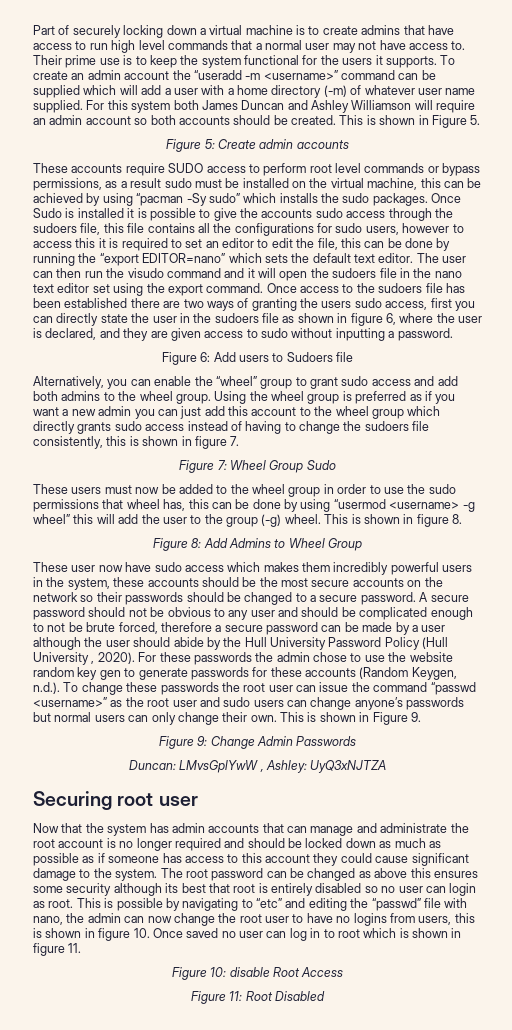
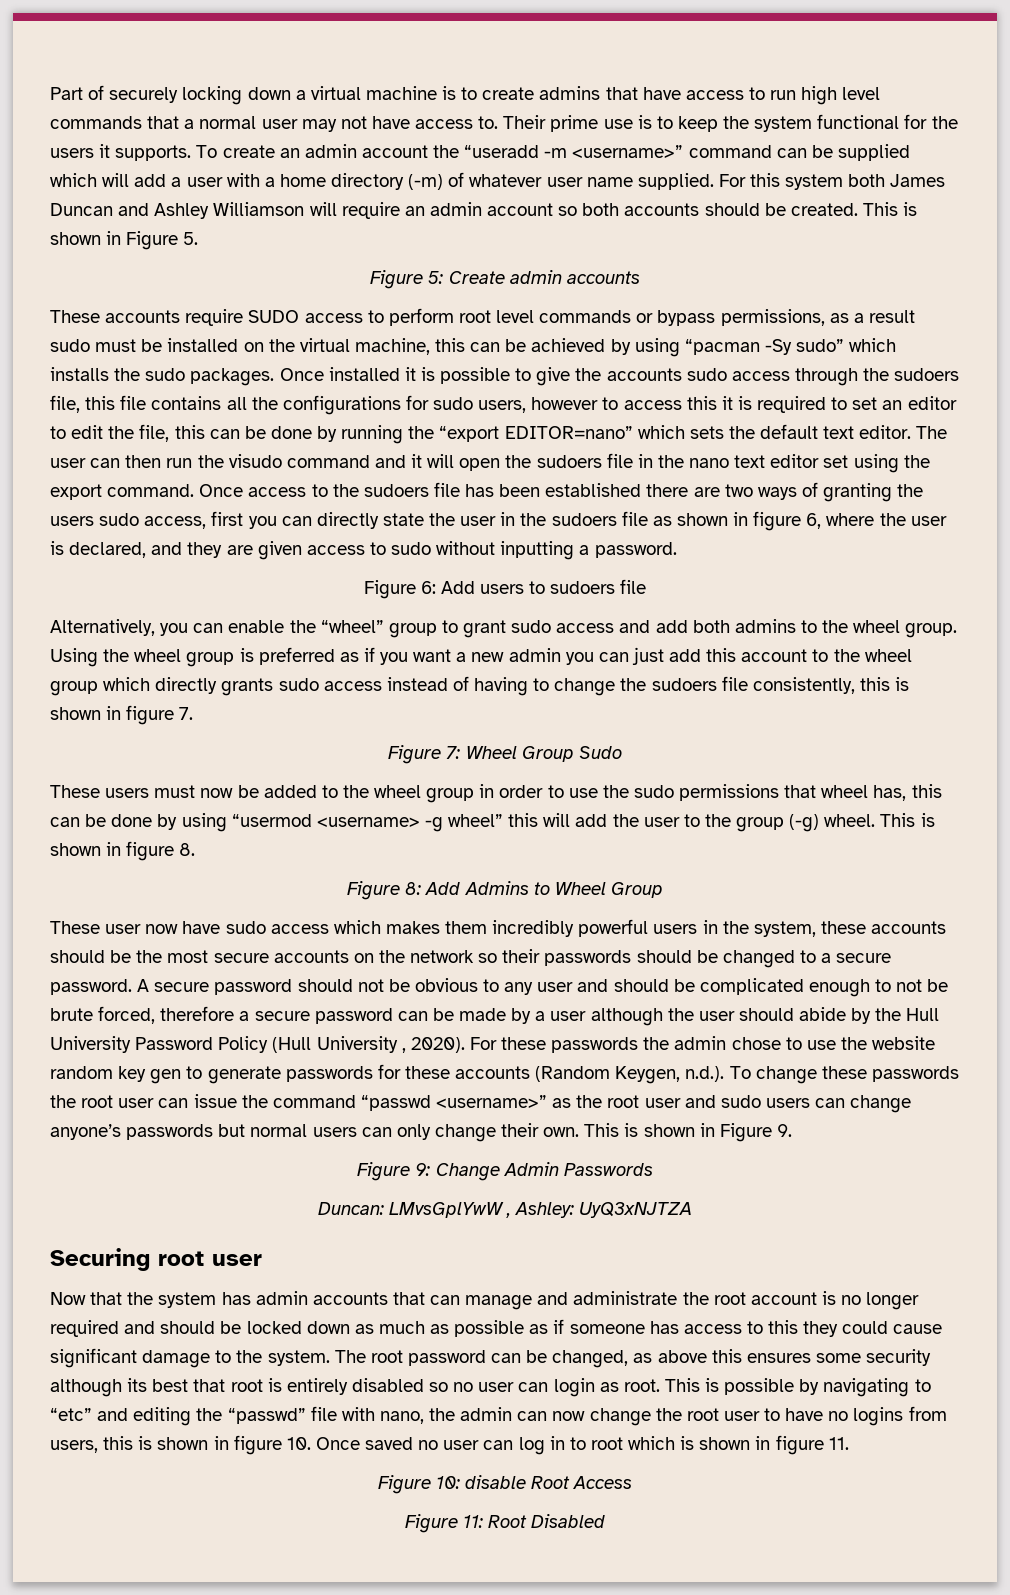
- Once Sudo is installed it is possible to give the accounts sudo access through the sudoers file, this file contains all the configurations for sudo users, however to access this it is required to set an editor to edit the file, this can be done by running the “export EDITOR=nano” which sets the default text editor.
+ Once installed it is possible to give the accounts sudo access through the sudoers file, this file contains all the configurations for sudo users, however to access this it is required to set an editor to edit the file, this can be done by running the “export EDITOR=nano” which sets the default text editor.
- Figure 6: Add users to Sudoers file
+ Figure 6: Add users to sudoers file
- Now that the system has admin accounts that can manage and administrate the root account is no longer required and should be locked down as much as possible as if someone has access to this account they could cause significant damage to the system.
+ Now that the system has admin accounts that can manage and administrate the root account is no longer required and should be locked down as much as possible as if someone has access to this they could cause significant damage to the system.
- The root password can be changed as above this ensures some security although its best that root is entirely disabled so no user can login as root.
+ The root password can be changed, as above this ensures some security although its best that root is entirely disabled so no user can login as root.

